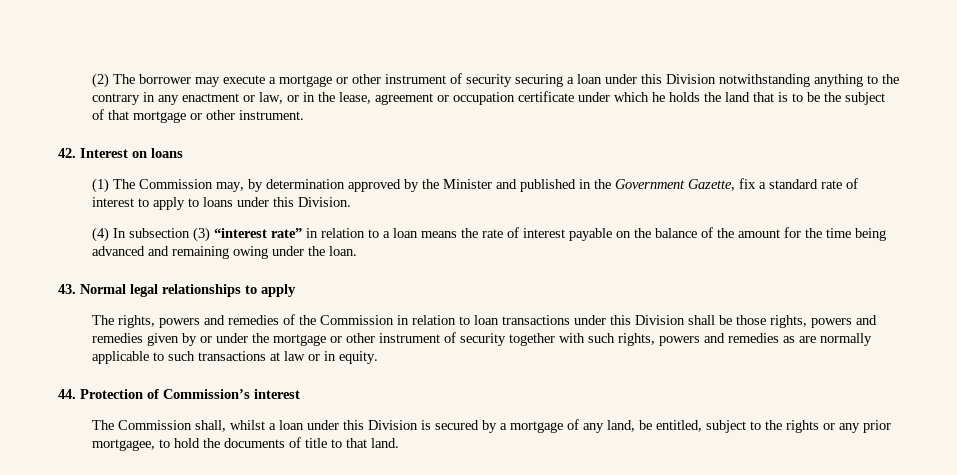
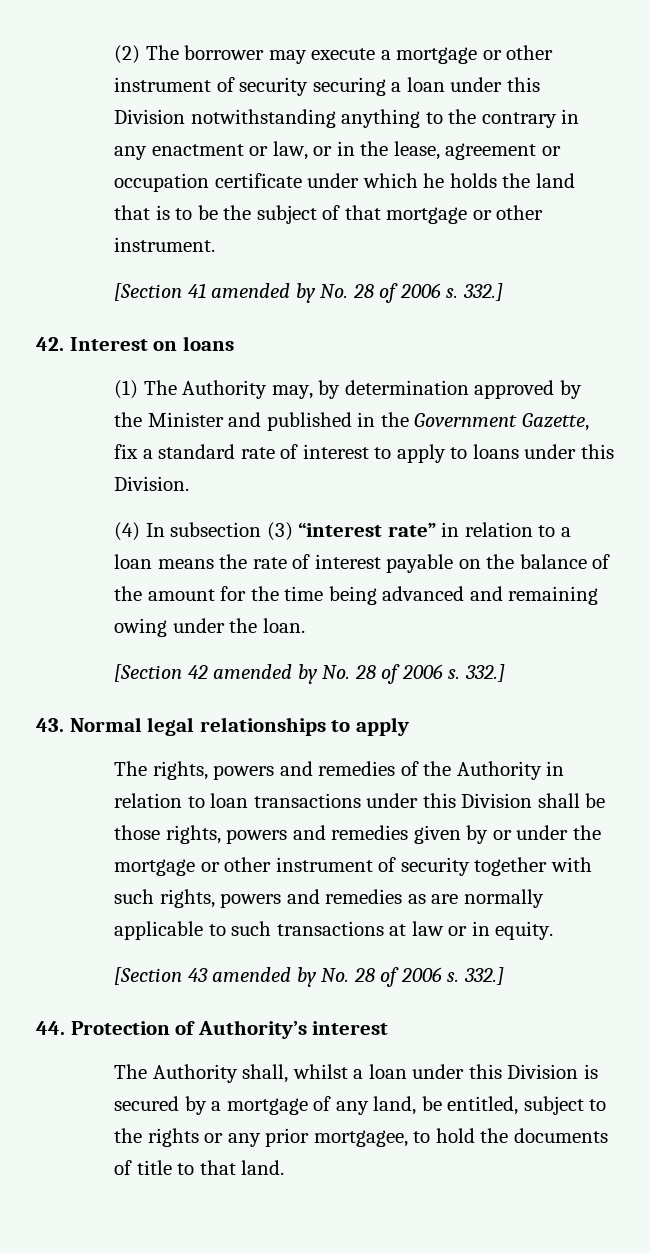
+ [Section 41 amended by No. 28 of 2006 s. 332.]
- (1) The Commission may, by determination approved by the Minister and published in the Government Gazette, fix a standard rate of interest to apply to loans under this Division.
+ (1) The Authority may, by determination approved by the Minister and published in the Government Gazette, fix a standard rate of interest to apply to loans under this Division.
+ [Section 42 amended by No. 28 of 2006 s. 332.]
- The rights, powers and remedies of the Commission in relation to loan transactions under this Division shall be those rights, powers and remedies given by or under the mortgage or other instrument of security together with such rights, powers and remedies as are normally applicable to such transactions at law or in equity.
+ The rights, powers and remedies of the Authority in relation to loan transactions under this Division shall be those rights, powers and remedies given by or under the mortgage or other instrument of security together with such rights, powers and remedies as are normally applicable to such transactions at law or in equity.
+ [Section 43 amended by No. 28 of 2006 s. 332.]
- 44. Protection of Commission’s interest
+ 44. Protection of Authority’s interest
- The Commission shall, whilst a loan under this Division is secured by a mortgage of any land, be entitled, subject to the rights or any prior mortgagee, to hold the documents of title to that land.
+ The Authority shall, whilst a loan under this Division is secured by a mortgage of any land, be entitled, subject to the rights or any prior mortgagee, to hold the documents of title to that land.

